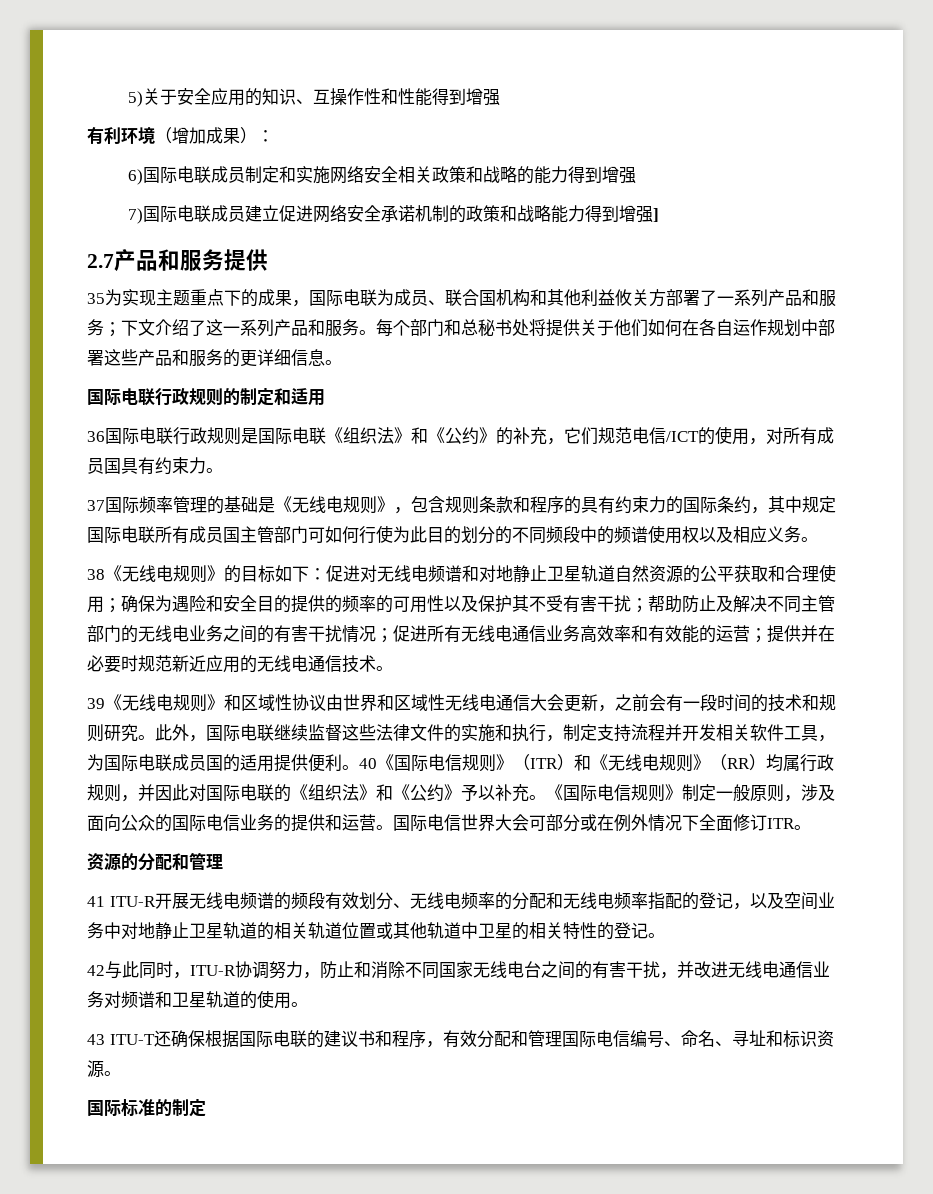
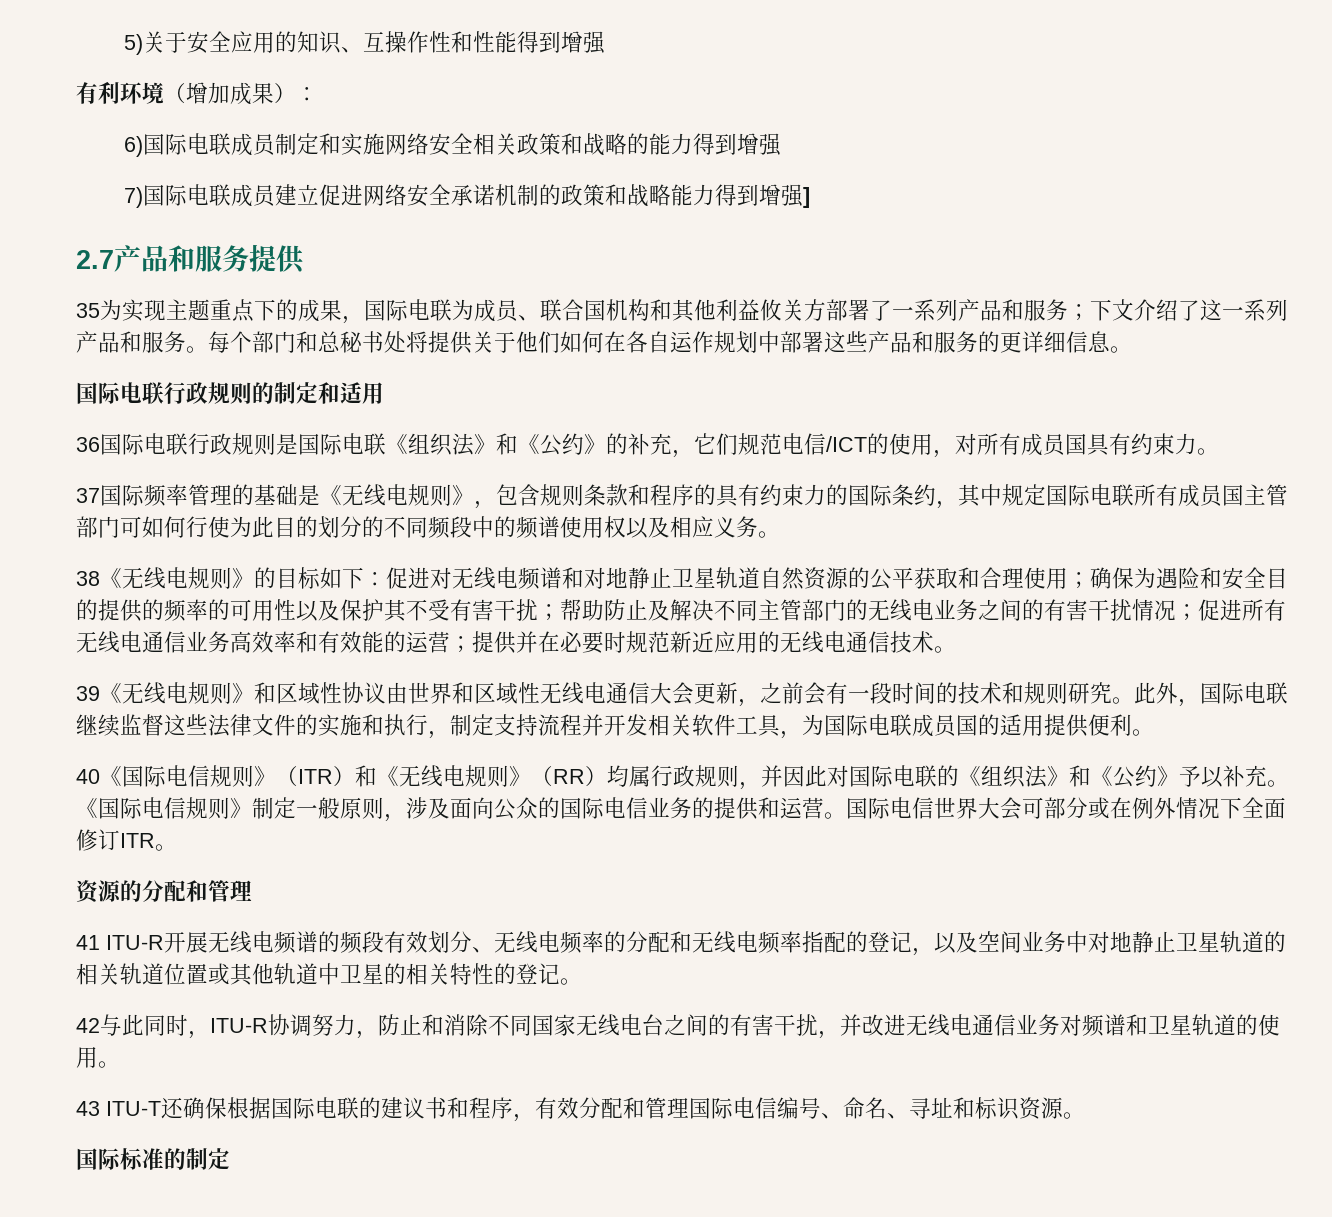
- 此外，国际电联继续监督这些法律文件的实施和执行，制定支持流程并开发相关软件工具，为国际电联成员国的适用提供便利。40《国际电信规则》（ITR）和《无线电规则》（RR）均属行政规则，并因此对国际电联的《组织法》和《公约》予以补充。
+ 此外，国际电联继续监督这些法律文件的实施和执行，制定支持流程并开发相关软件工具，为国际电联成员国的适用提供便利。
+ 40《国际电信规则》（ITR）和《无线电规则》（RR）均属行政规则，并因此对国际电联的《组织法》和《公约》予以补充。

